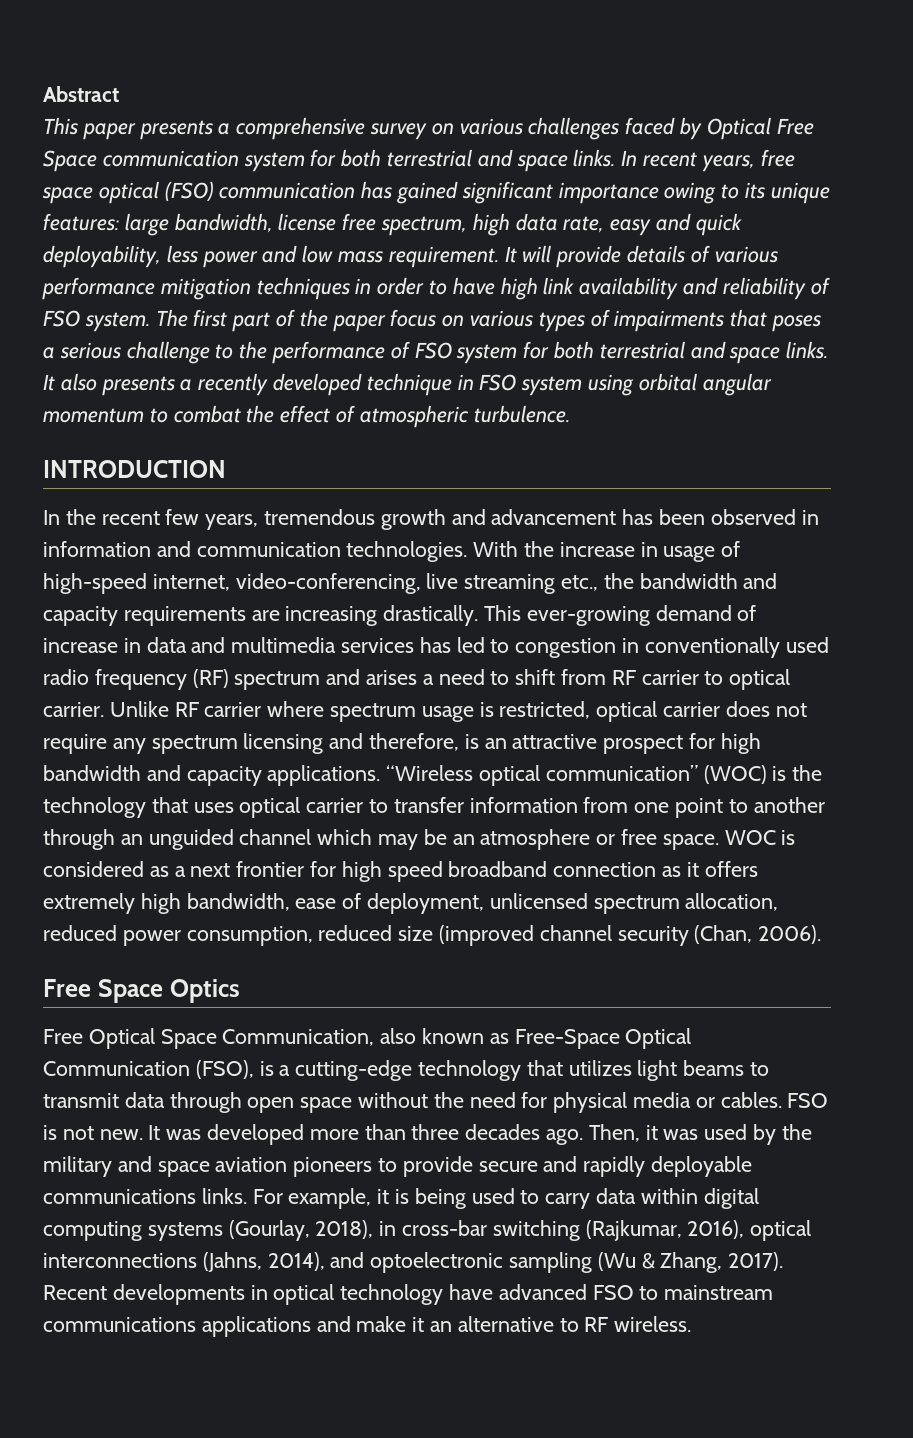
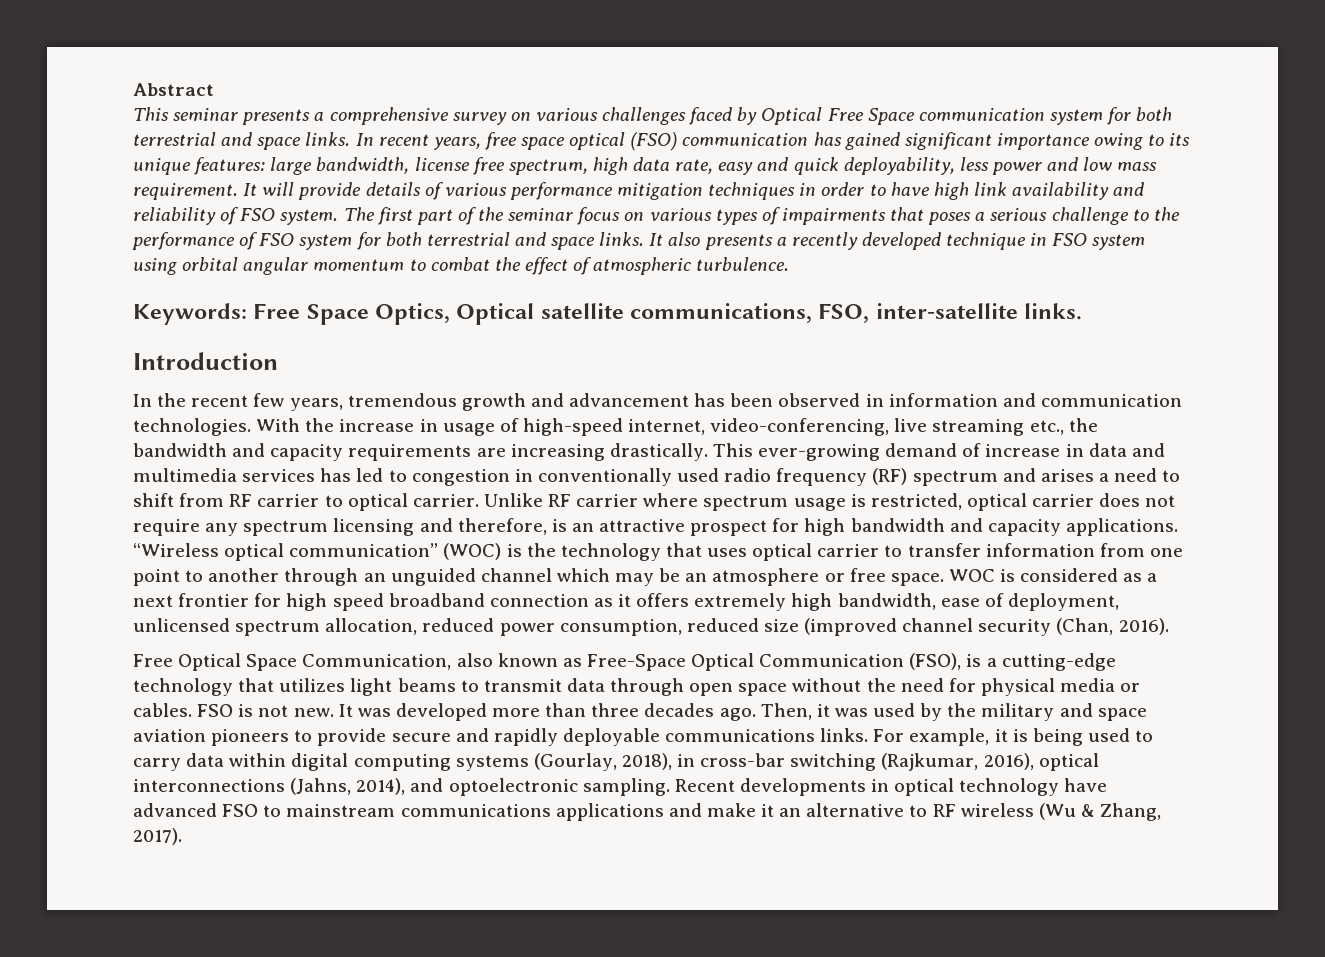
- This paper presents a comprehensive survey on various challenges faced by Optical Free Space communication system for both terrestrial and space links.
+ This seminar presents a comprehensive survey on various challenges faced by Optical Free Space communication system for both terrestrial and space links.
- The first part of the paper focus on various types of impairments that poses a serious challenge to the performance of FSO system for both terrestrial and space links.
+ The first part of the seminar focus on various types of impairments that poses a serious challenge to the performance of FSO system for both terrestrial and space links.
- INTRODUCTION
+ Keywords: Free Space Optics, Optical satellite communications, FSO, inter-satellite links.
+ Introduction
- WOC is considered as a next frontier for high speed broadband connection as it offers extremely high bandwidth, ease of deployment, unlicensed spectrum allocation, reduced power consumption, reduced size (improved channel security (Chan, 2006).
- Free Space Optics
+ WOC is considered as a next frontier for high speed broadband connection as it offers extremely high bandwidth, ease of deployment, unlicensed spectrum allocation, reduced power consumption, reduced size (improved channel security (Chan, 2016).
- For example, it is being used to carry data within digital computing systems (Gourlay, 2018), in cross-bar switching (Rajkumar, 2016), optical interconnections (Jahns, 2014), and optoelectronic sampling (Wu & Zhang, 2017).
+ For example, it is being used to carry data within digital computing systems (Gourlay, 2018), in cross-bar switching (Rajkumar, 2016), optical interconnections (Jahns, 2014), and optoelectronic sampling.
- Recent developments in optical technology have advanced FSO to mainstream communications applications and make it an alternative to RF wireless.
+ Recent developments in optical technology have advanced FSO to mainstream communications applications and make it an alternative to RF wireless (Wu & Zhang, 2017).

